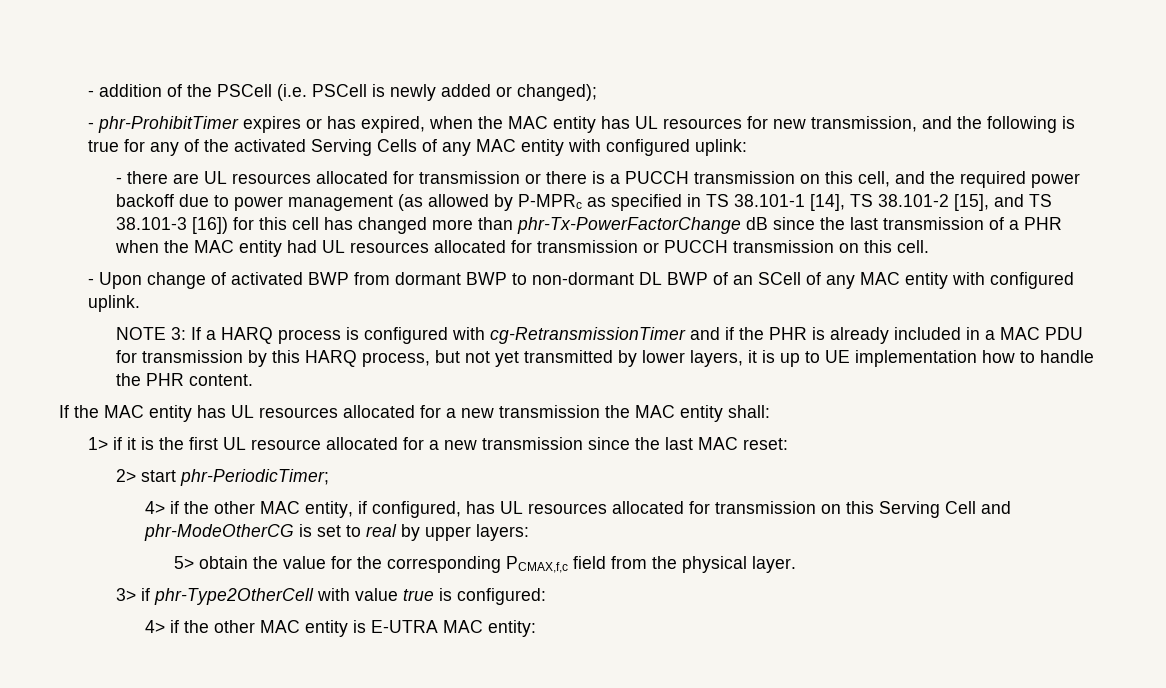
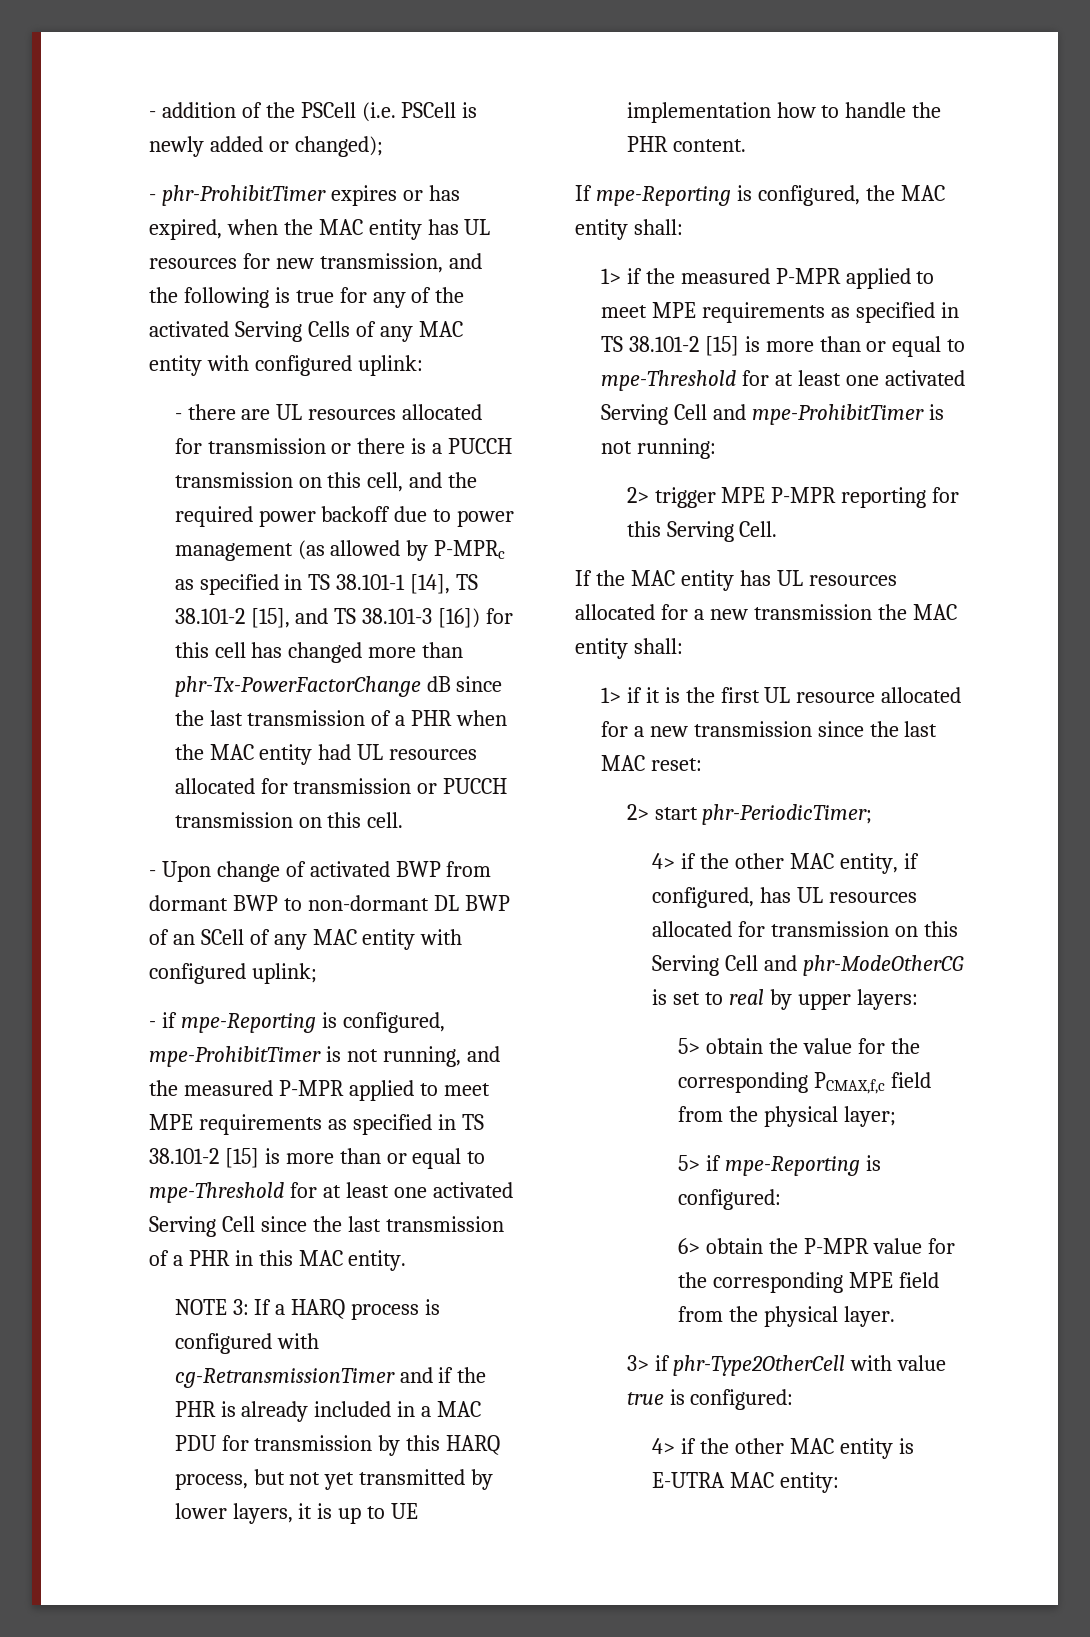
- - Upon change of activated BWP from dormant BWP to non-dormant DL BWP of an SCell of any MAC entity with configured uplink.
+ - Upon change of activated BWP from dormant BWP to non-dormant DL BWP of an SCell of any MAC entity with configured uplink;
+ - if mpe-Reporting is configured, mpe-ProhibitTimer is not running, and the measured P-MPR applied to meet MPE requirements as specified in TS 38.101-2 [15] is more than or equal to mpe-Threshold for at least one activated Serving Cell since the last transmission of a PHR in this MAC entity.
+ If mpe-Reporting is configured, the MAC entity shall:
+ 1> if the measured P-MPR applied to meet MPE requirements as specified in TS 38.101-2 [15] is more than or equal to mpe-Threshold for at least one activated Serving Cell and mpe-ProhibitTimer is not running:
+ 2> trigger MPE P-MPR reporting for this Serving Cell.
- 5> obtain the value for the corresponding PCMAX,f,c field from the physical layer.
+ 5> obtain the value for the corresponding PCMAX,f,c field from the physical layer;
+ 5> if mpe-Reporting is configured:
+ 6> obtain the P-MPR value for the corresponding MPE field from the physical layer.

